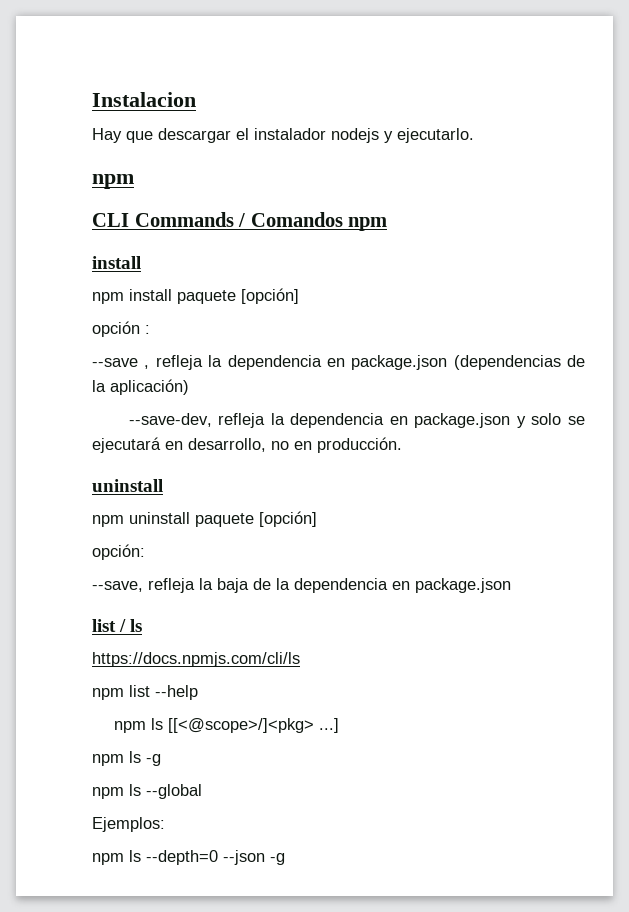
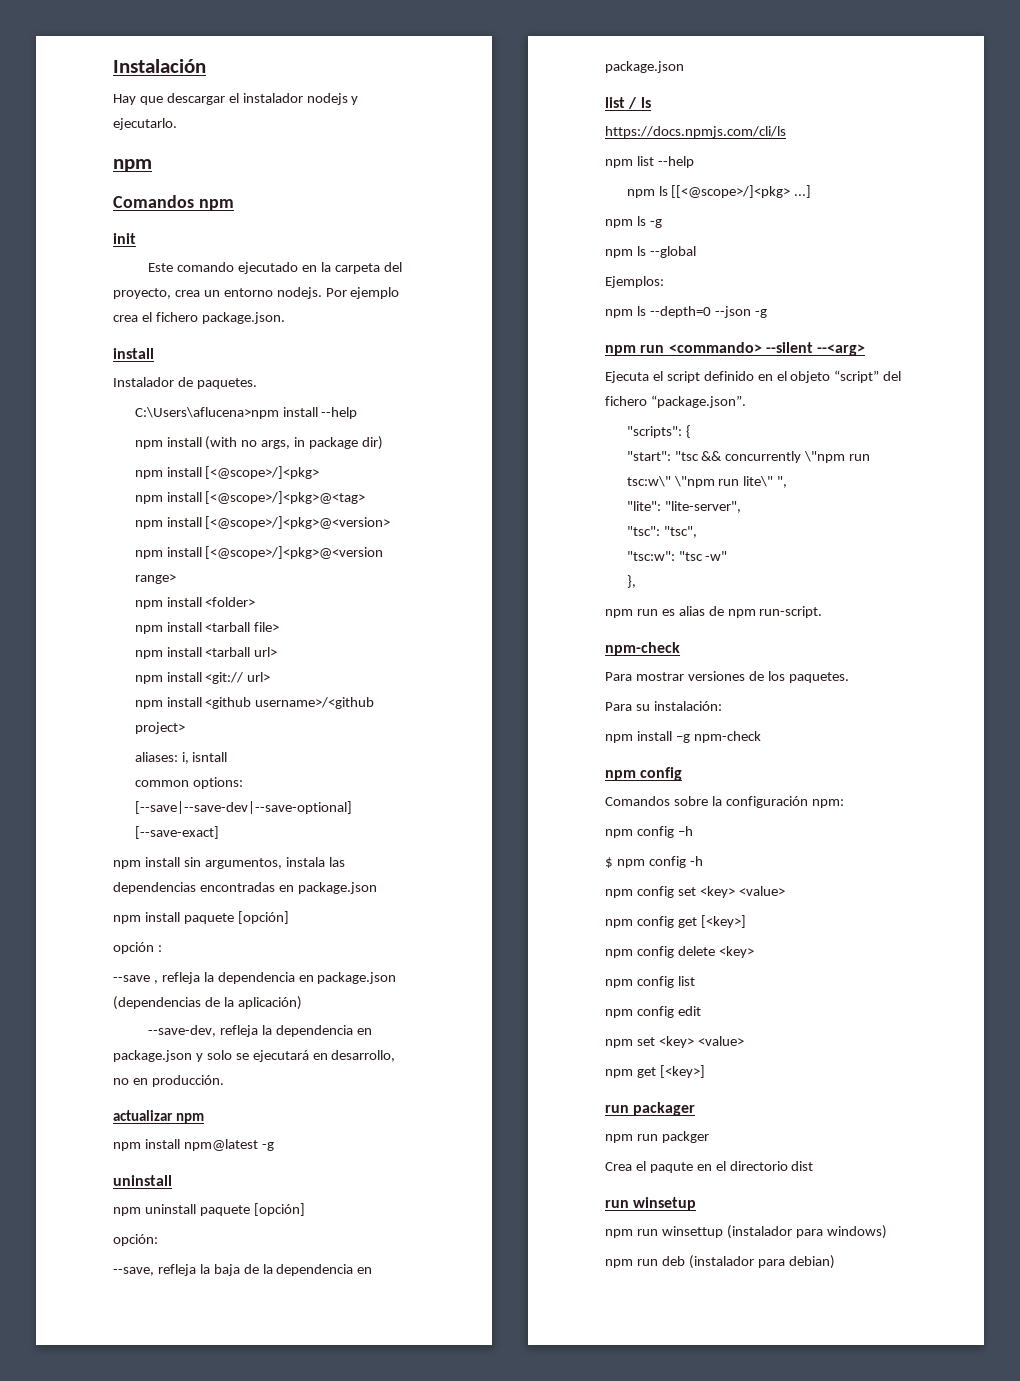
- Instalacion
+ Instalación
- CLI Commands / Comandos npm
+ Comandos npm
+ init
+ Este comando ejecutado en la carpeta del proyecto, crea un entorno nodejs. Por ejemplo crea el fichero package.json.
  install
+ Instalador de paquetes.
+ C:\Users\aflucena>npm install --help
+ npm install (with no args, in package dir)
+ npm install [<@scope>/]<pkg>
+ npm install [<@scope>/]<pkg>@<tag>
+ npm install [<@scope>/]<pkg>@<version>
+ npm install [<@scope>/]<pkg>@<version range>
+ npm install <folder>
+ npm install <tarball file>
+ npm install <tarball url>
+ npm install <git:// url>
+ npm install <github username>/<github project>
+ aliases: i, isntall
+ common options: [--save|--save-dev|--save-optional] [--save-exact]
+ npm install sin argumentos, instala las dependencias encontradas en package.json
+ actualizar npm
+ npm install npm@latest -g
+ npm run <commando> --silent --<arg>
+ Ejecuta el script definido en el objeto “script” del fichero “package.json”.
+ "scripts": {
+ "start": "tsc && concurrently \"npm run tsc:w\" \"npm run lite\" ",
+ "lite": "lite-server",
+ "tsc": "tsc",
+ "tsc:w": "tsc -w"
+ },
+ npm run es alias de npm run-script.
+ npm-check
+ Para mostrar versiones de los paquetes.
+ Para su instalación:
+ npm install –g npm-check
+ npm config
+ Comandos sobre la configuración npm:
+ npm config –h
+ $ npm config -h
+ npm config set <key> <value>
+ npm config get [<key>]
+ npm config delete <key>
+ npm config list
+ npm config edit
+ npm set <key> <value>
+ npm get [<key>]
+ run packager
+ npm run packger
+ Crea el paqute en el directorio dist
+ run winsetup
+ npm run winsettup (instalador para windows)
+ npm run deb (instalador para debian)

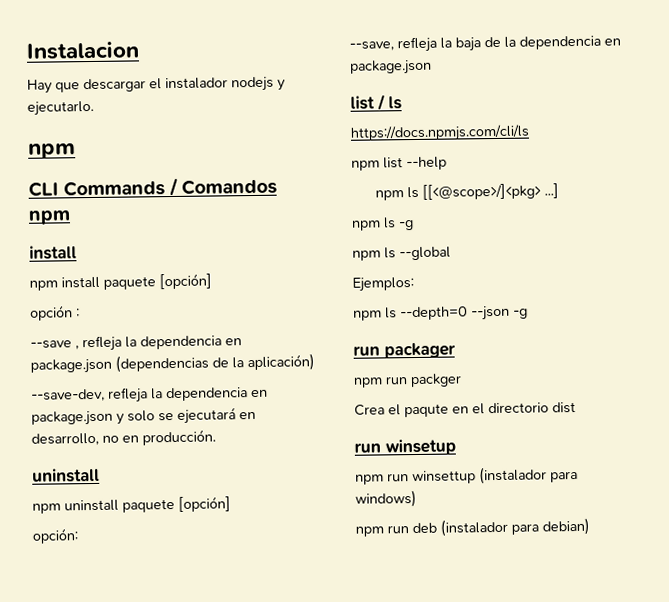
- Instalación
+ Instalacion
- Comandos npm
- init
- Este comando ejecutado en la carpeta del proyecto, crea un entorno nodejs. Por ejemplo crea el fichero package.json.
+ CLI Commands / Comandos npm
  install
- Instalador de paquetes.
- C:\Users\aflucena>npm install --help
- npm install (with no args, in package dir)
- npm install [<@scope>/]<pkg>
- npm install [<@scope>/]<pkg>@<tag>
- npm install [<@scope>/]<pkg>@<version>
- npm install [<@scope>/]<pkg>@<version range>
- npm install <folder>
- npm install <tarball file>
- npm install <tarball url>
- npm install <git:// url>
- npm install <github username>/<github project>
- aliases: i, isntall
- common options: [--save|--save-dev|--save-optional] [--save-exact]
- npm install sin argumentos, instala las dependencias encontradas en package.json
- actualizar npm
- npm install npm@latest -g
- npm run <commando> --silent --<arg>
- Ejecuta el script definido en el objeto “script” del fichero “package.json”.
- "scripts": {
- "start": "tsc && concurrently \"npm run tsc:w\" \"npm run lite\" ",
- "lite": "lite-server",
- "tsc": "tsc",
- "tsc:w": "tsc -w"
- },
- npm run es alias de npm run-script.
- npm-check
- Para mostrar versiones de los paquetes.
- Para su instalación:
- npm install –g npm-check
- npm config
- Comandos sobre la configuración npm:
- npm config –h
- $ npm config -h
- npm config set <key> <value>
- npm config get [<key>]
- npm config delete <key>
- npm config list
- npm config edit
- npm set <key> <value>
- npm get [<key>]

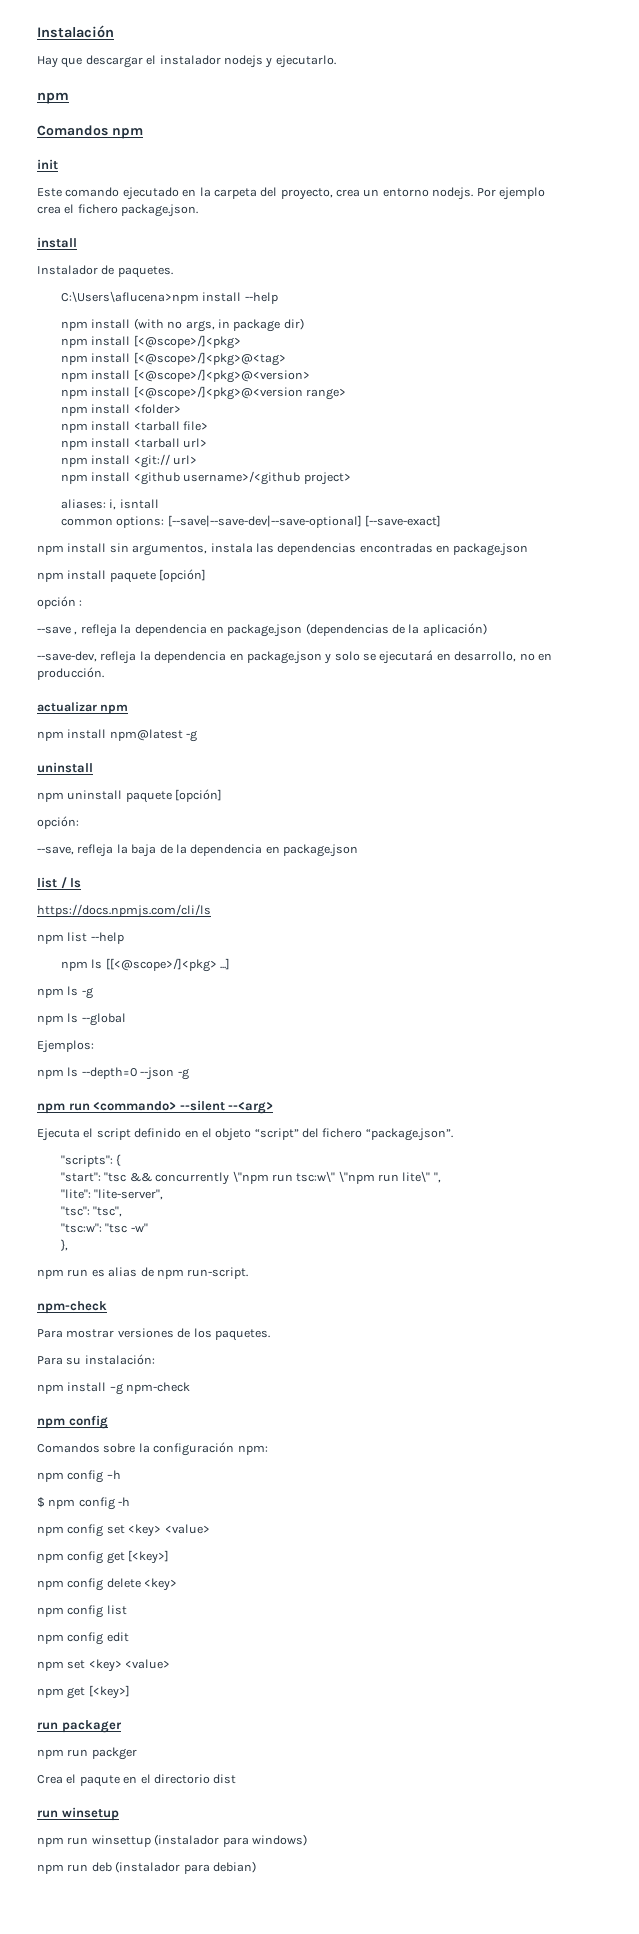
- Instalacion
+ Instalación
- CLI Commands / Comandos npm
+ Comandos npm
+ init
+ Este comando ejecutado en la carpeta del proyecto, crea un entorno nodejs. Por ejemplo crea el fichero package.json.
  install
+ Instalador de paquetes.
+ C:\Users\aflucena>npm install --help
+ npm install (with no args, in package dir)
+ npm install [<@scope>/]<pkg>
+ npm install [<@scope>/]<pkg>@<tag>
+ npm install [<@scope>/]<pkg>@<version>
+ npm install [<@scope>/]<pkg>@<version range>
+ npm install <folder>
+ npm install <tarball file>
+ npm install <tarball url>
+ npm install <git:// url>
+ npm install <github username>/<github project>
+ aliases: i, isntall
+ common options: [--save|--save-dev|--save-optional] [--save-exact]
+ npm install sin argumentos, instala las dependencias encontradas en package.json
+ actualizar npm
+ npm install npm@latest -g
+ npm run <commando> --silent --<arg>
+ Ejecuta el script definido en el objeto “script” del fichero “package.json”.
+ "scripts": {
+ "start": "tsc && concurrently \"npm run tsc:w\" \"npm run lite\" ",
+ "lite": "lite-server",
+ "tsc": "tsc",
+ "tsc:w": "tsc -w"
+ },
+ npm run es alias de npm run-script.
+ npm-check
+ Para mostrar versiones de los paquetes.
+ Para su instalación:
+ npm install –g npm-check
+ npm config
+ Comandos sobre la configuración npm:
+ npm config –h
+ $ npm config -h
+ npm config set <key> <value>
+ npm config get [<key>]
+ npm config delete <key>
+ npm config list
+ npm config edit
+ npm set <key> <value>
+ npm get [<key>]

